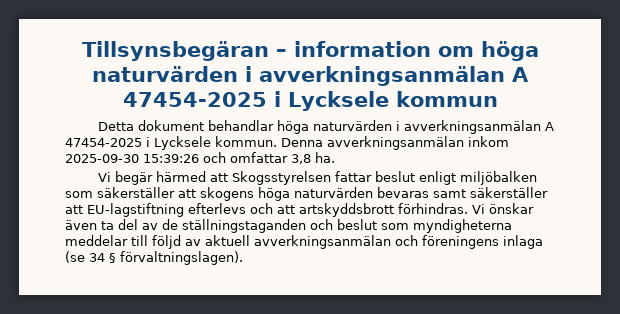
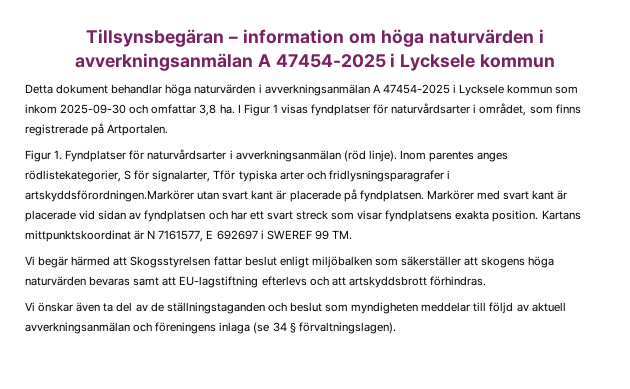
- Detta dokument behandlar höga naturvärden i avverkningsanmälan A 47454-2025 i Lycksele kommun. Denna avverkningsanmälan inkom 2025-09-30 15:39:26 och omfattar 3,8 ha.
+ Detta dokument behandlar höga naturvärden i avverkningsanmälan A 47454-2025 i Lycksele kommun som inkom 2025-09-30 och omfattar 3,8 ha. I Figur 1 visas fyndplatser för naturvårdsarter i området, som finns registrerade på Artportalen.
+ Figur 1. Fyndplatser för naturvårdsarter i avverkningsanmälan (röd linje). Inom parentes anges rödlistekategorier, S för signalarter, Tför typiska arter och fridlysningsparagrafer i artskyddsförordningen.Markörer utan svart kant är placerade på fyndplatsen. Markörer med svart kant är placerade vid sidan av fyndplatsen och har ett svart streck som visar fyndplatsens exakta position. Kartans mittpunktskoordinat är N 7161577, E 692697 i SWEREF 99 TM.
- Vi begär härmed att Skogsstyrelsen fattar beslut enligt miljöbalken som säkerställer att skogens höga naturvärden bevaras samt säkerställer att EU-lagstiftning efterlevs och att artskyddsbrott förhindras. Vi önskar även ta del av de ställningstaganden och beslut som myndigheterna meddelar till följd av aktuell avverkningsanmälan och föreningens inlaga (se 34 § förvaltningslagen).
+ Vi begär härmed att Skogsstyrelsen fattar beslut enligt miljöbalken som säkerställer att skogens höga naturvärden bevaras samt att EU-lagstiftning efterlevs och att artskyddsbrott förhindras.
+ Vi önskar även ta del av de ställningstaganden och beslut som myndigheten meddelar till följd av aktuell avverkningsanmälan och föreningens inlaga (se 34 § förvaltningslagen).

